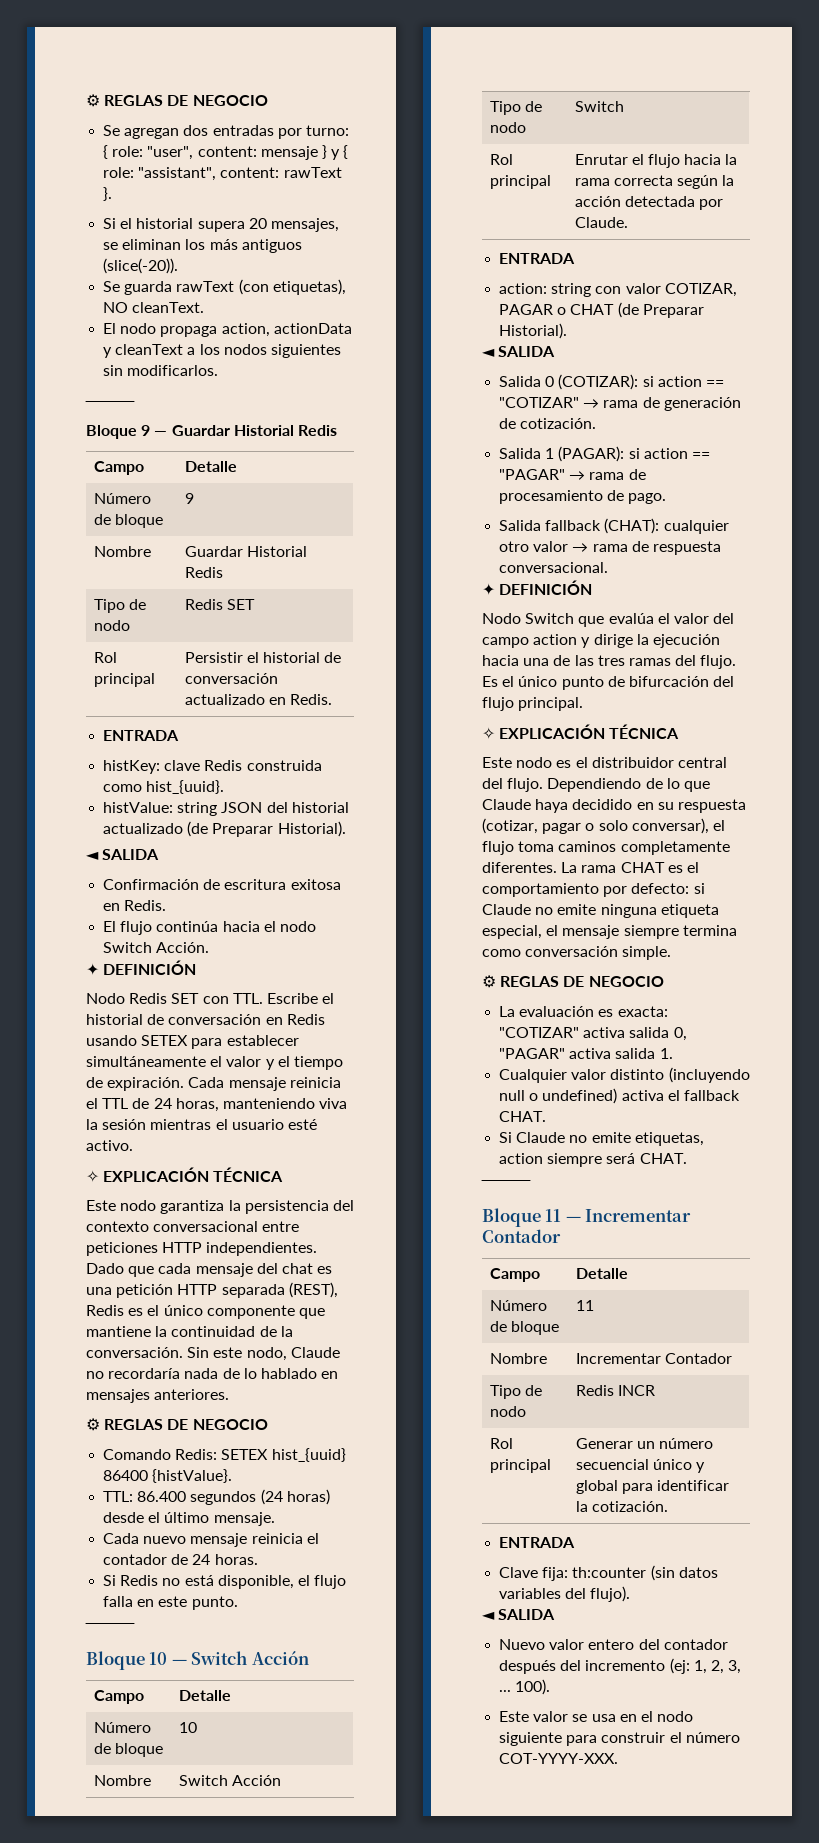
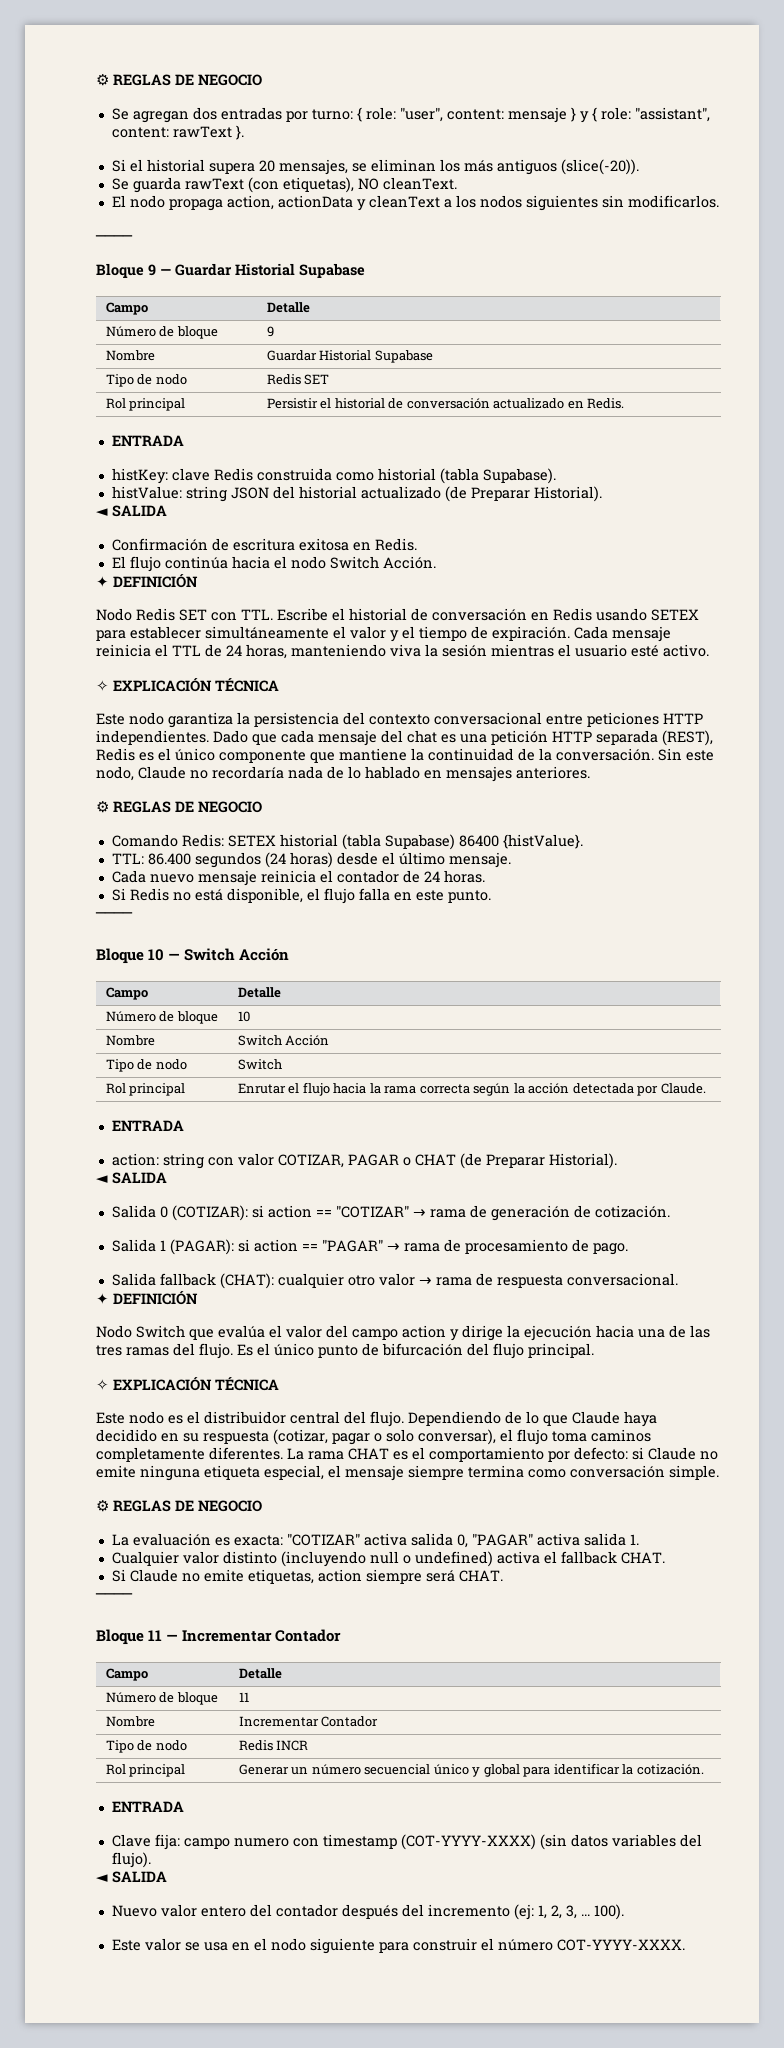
- Bloque 9 — Guardar Historial Redis
+ Bloque 9 — Guardar Historial Supabase
- Nombre | Guardar Historial Redis
+ Nombre | Guardar Historial Supabase
- histKey: clave Redis construida como hist_{uuid}.
+ histKey: clave Redis construida como historial (tabla Supabase).
- Comando Redis: SETEX hist_{uuid} 86400 {histValue}.
+ Comando Redis: SETEX historial (tabla Supabase) 86400 {histValue}.
- Clave fija: th:counter (sin datos variables del flujo).
+ Clave fija: campo numero con timestamp (COT-YYYY-XXXX) (sin datos variables del flujo).
- Este valor se usa en el nodo siguiente para construir el número COT-YYYY-XXX.
+ Este valor se usa en el nodo siguiente para construir el número COT-YYYY-XXXX.

